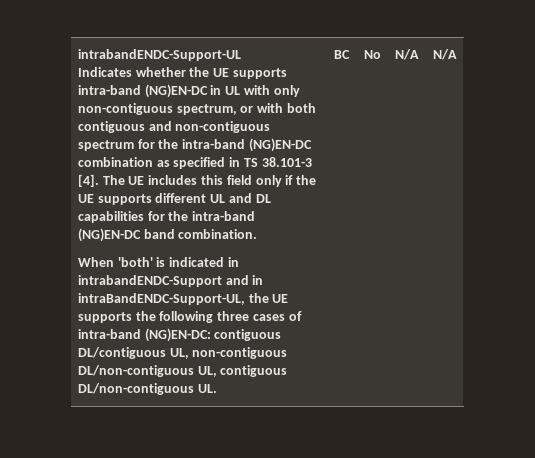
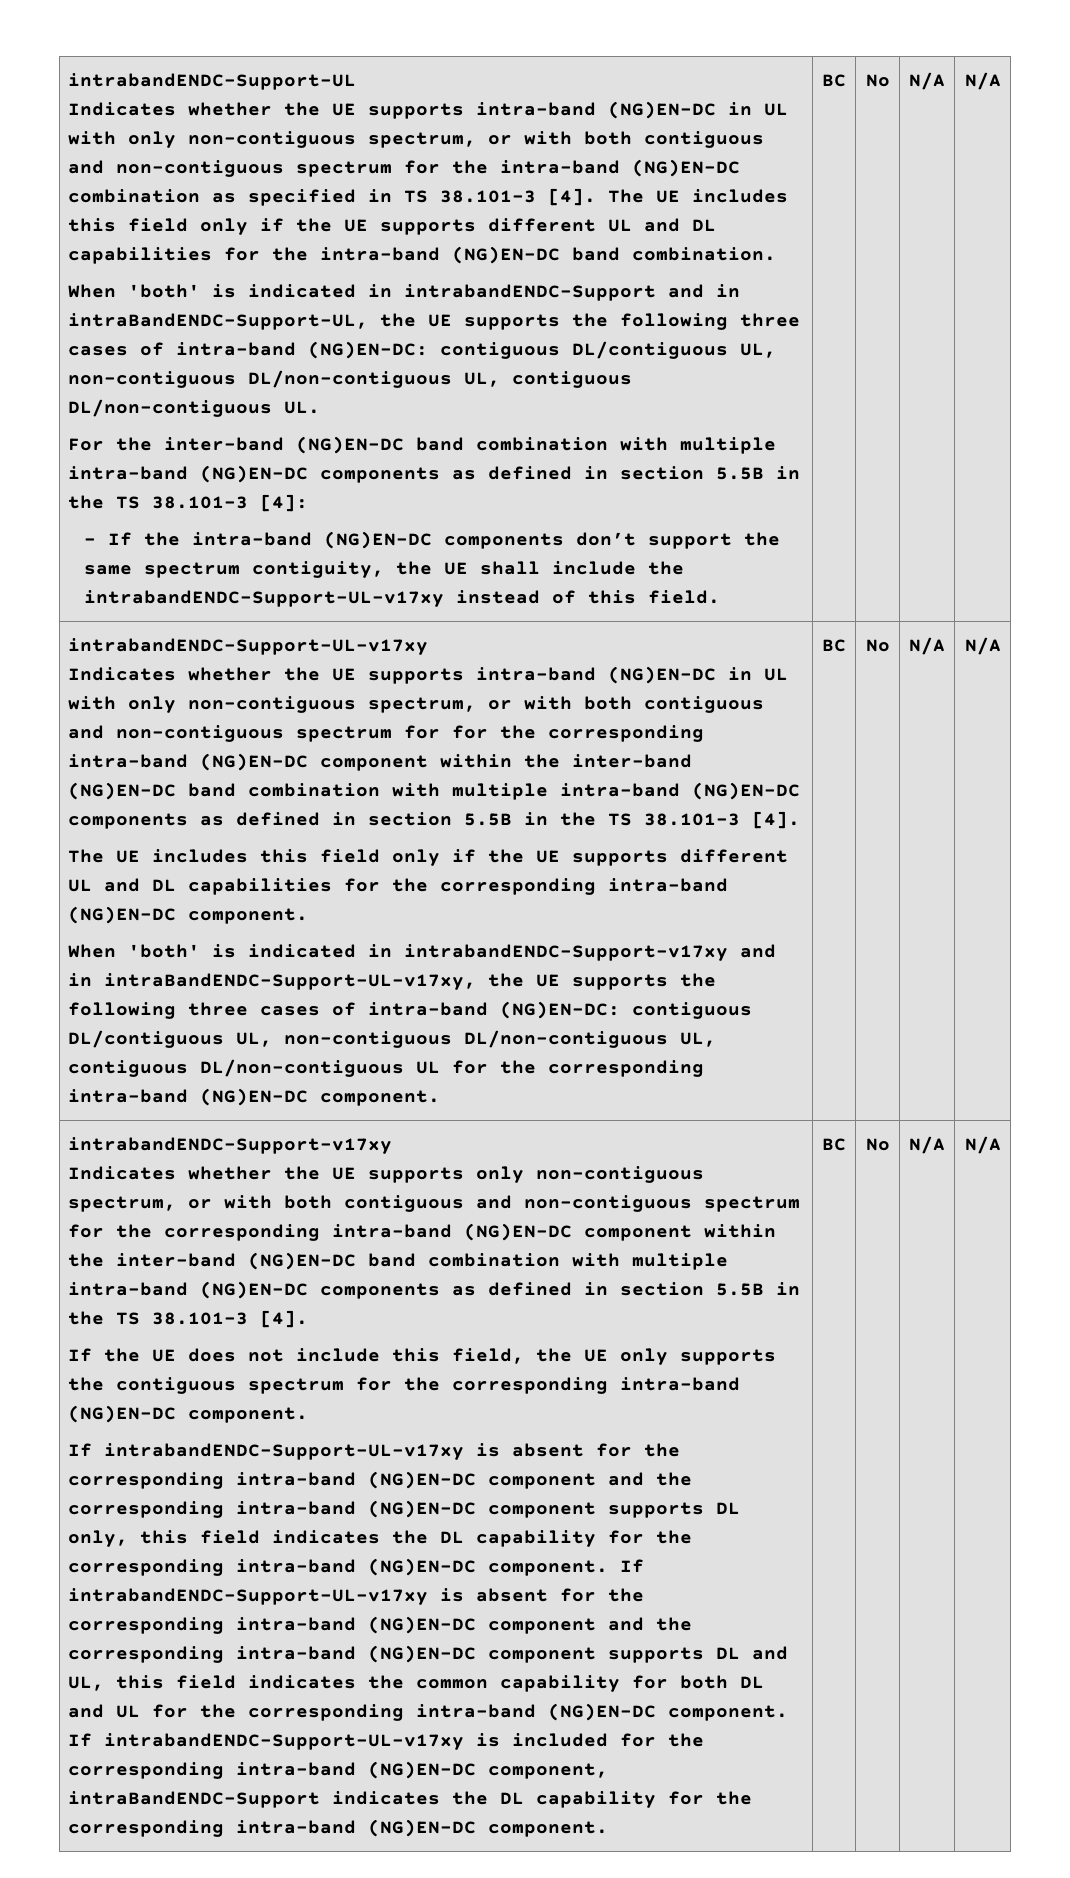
+ For the inter-band (NG)EN-DC band combination with multiple intra-band (NG)EN-DC components as defined in section 5.5B in the TS 38.101-3 [4]:
+ - If the intra-band (NG)EN-DC components don’t support the same spectrum contiguity, the UE shall include the intrabandENDC-Support-UL-v17xy instead of this field. | BC | No | N/A | N/A
+ intrabandENDC-Support-UL-v17xy
+ Indicates whether the UE supports intra-band (NG)EN-DC in UL with only non-contiguous spectrum, or with both contiguous and non-contiguous spectrum for for the corresponding intra-band (NG)EN-DC component within the inter-band (NG)EN-DC band combination with multiple intra-band (NG)EN-DC components as defined in section 5.5B in the TS 38.101-3 [4].
+ The UE includes this field only if the UE supports different UL and DL capabilities for the corresponding intra-band (NG)EN-DC component.
+ When 'both' is indicated in intrabandENDC-Support-v17xy and in intraBandENDC-Support-UL-v17xy, the UE supports the following three cases of intra-band (NG)EN-DC: contiguous DL/contiguous UL, non-contiguous DL/non-contiguous UL, contiguous DL/non-contiguous UL for the corresponding intra-band (NG)EN-DC component. | BC | No | N/A | N/A
+ intrabandENDC-Support-v17xy
+ Indicates whether the UE supports only non-contiguous spectrum, or with both contiguous and non-contiguous spectrum for the corresponding intra-band (NG)EN-DC component within the inter-band (NG)EN-DC band combination with multiple intra-band (NG)EN-DC components as defined in section 5.5B in the TS 38.101-3 [4].
+ If the UE does not include this field, the UE only supports the contiguous spectrum for the corresponding intra-band (NG)EN-DC component.
+ If intrabandENDC-Support-UL-v17xy is absent for the corresponding intra-band (NG)EN-DC component and the corresponding intra-band (NG)EN-DC component supports DL only, this field indicates the DL capability for the corresponding intra-band (NG)EN-DC component. If intrabandENDC-Support-UL-v17xy is absent for the corresponding intra-band (NG)EN-DC component and the corresponding intra-band (NG)EN-DC component supports DL and UL, this field indicates the common capability for both DL and UL for the corresponding intra-band (NG)EN-DC component. If intrabandENDC-Support-UL-v17xy is included for the corresponding intra-band (NG)EN-DC component, intraBandENDC-Support indicates the DL capability for the corresponding intra-band (NG)EN-DC component.

